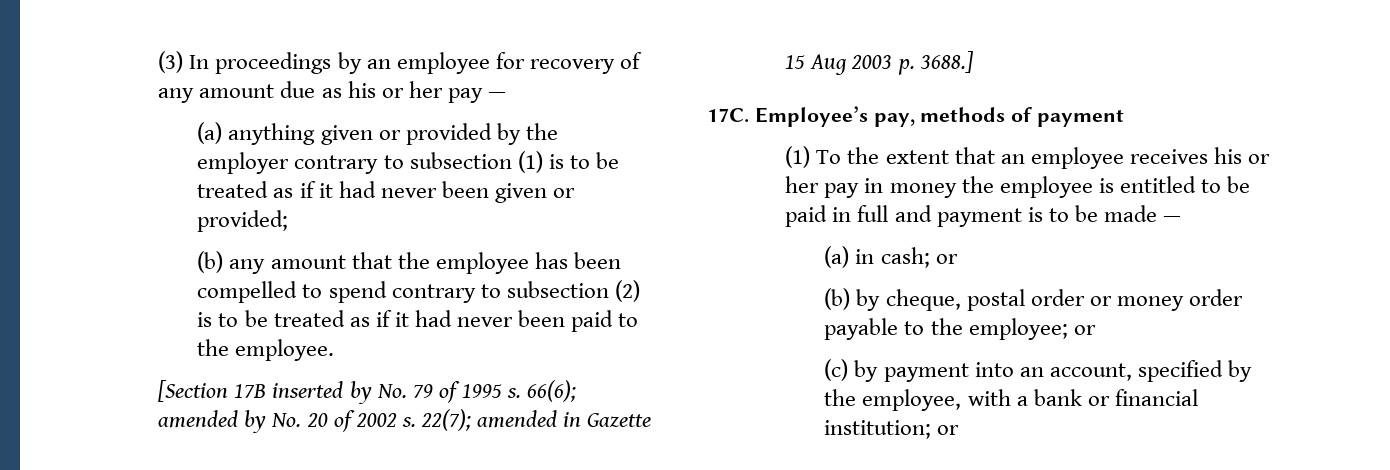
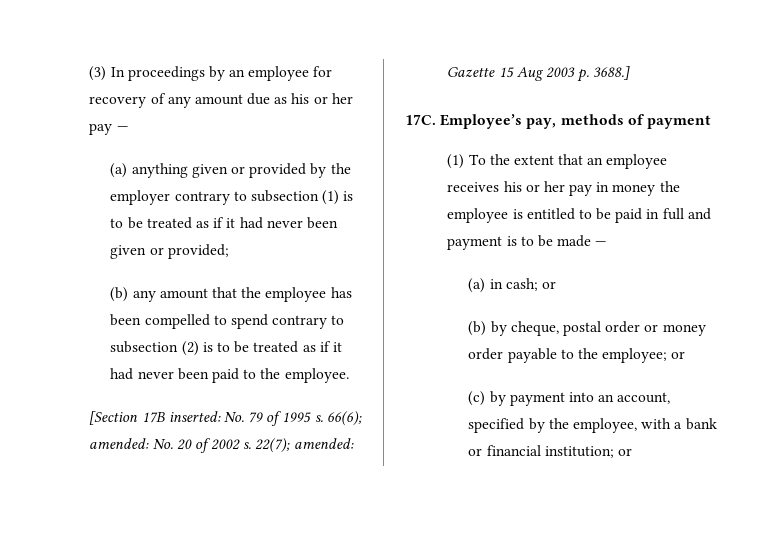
- [Section 17B inserted by No. 79 of 1995 s.
+ [Section 17B inserted: No. 79 of 1995 s.
- 66(6); amended by No. 20 of 2002 s.
+ 66(6); amended: No. 20 of 2002 s.
- 22(7); amended in Gazette 15 Aug 2003 p. 3688.]
+ 22(7); amended: Gazette 15 Aug 2003 p. 3688.]

